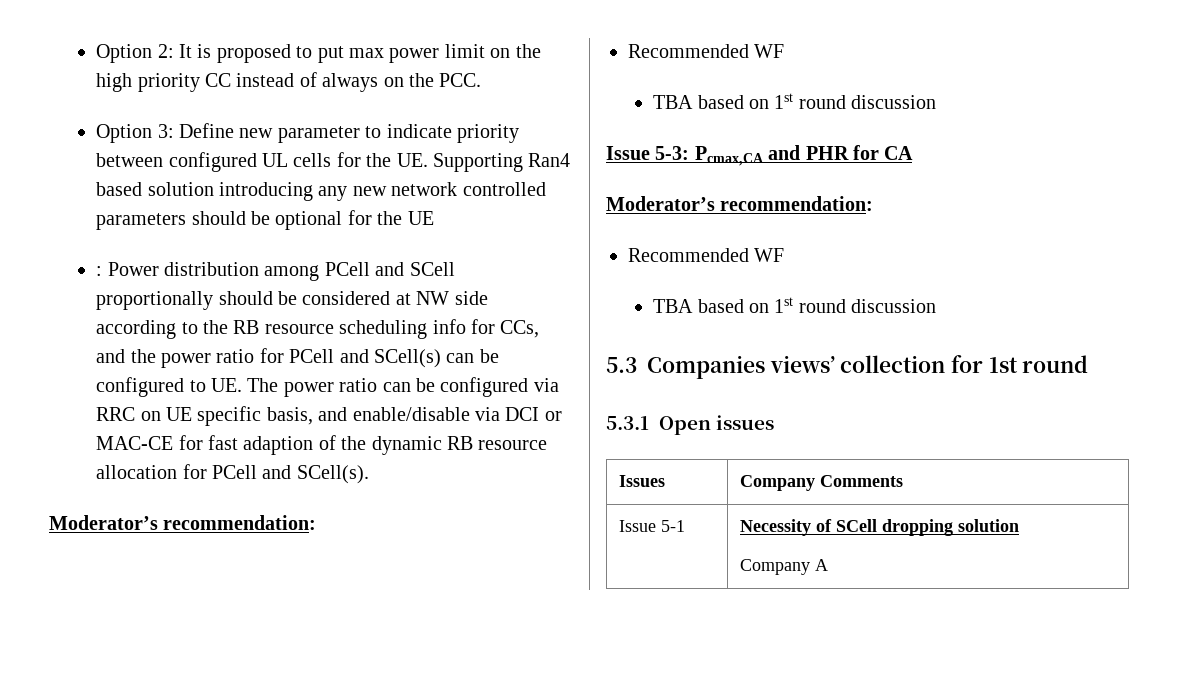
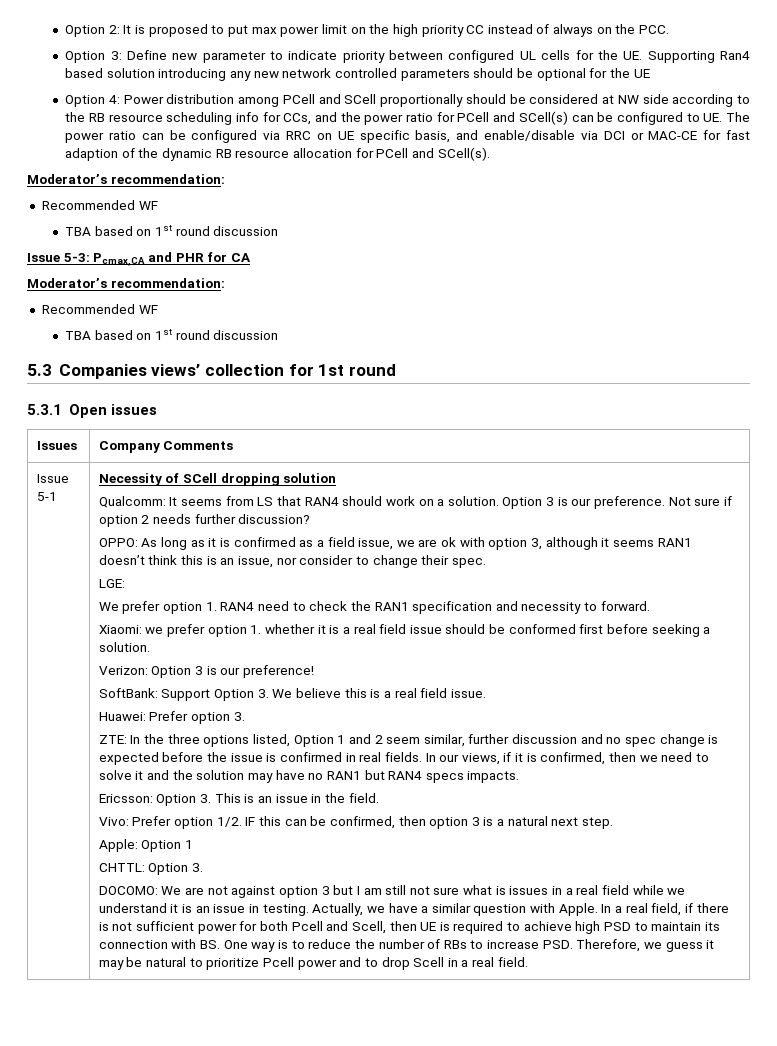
- :
+ Option 4:
- Company A
+ Qualcomm: It seems from LS that RAN4 should work on a solution. Option 3 is our preference. Not sure if option 2 needs further discussion?
+ OPPO: As long as it is confirmed as a field issue, we are ok with option 3, although it seems RAN1 doesn’t think this is an issue, nor consider to change their spec.
+ LGE:
+ We prefer option 1. RAN4 need to check the RAN1 specification and necessity to forward.
+ Xiaomi: we prefer option 1. whether it is a real field issue should be conformed first before seeking a solution.
+ Verizon: Option 3 is our preference!
+ SoftBank: Support Option 3. We believe this is a real field issue.
+ Huawei: Prefer option 3.
+ ZTE: In the three options listed, Option 1 and 2 seem similar, further discussion and no spec change is expected before the issue is confirmed in real fields. In our views, if it is confirmed, then we need to solve it and the solution may have no RAN1 but RAN4 specs impacts.
+ Ericsson: Option 3. This is an issue in the field.
+ Vivo: Prefer option 1/2. IF this can be confirmed, then option 3 is a natural next step.
+ Apple: Option 1
+ CHTTL: Option 3.
+ DOCOMO: We are not against option 3 but I am still not sure what is issues in a real field while we understand it is an issue in testing. Actually, we have a similar question with Apple. In a real field, if there is not sufficient power for both Pcell and Scell, then UE is required to achieve high PSD to maintain its connection with BS. One way is to reduce the number of RBs to increase PSD. Therefore, we guess it may be natural to prioritize Pcell power and to drop Scell in a real field.

